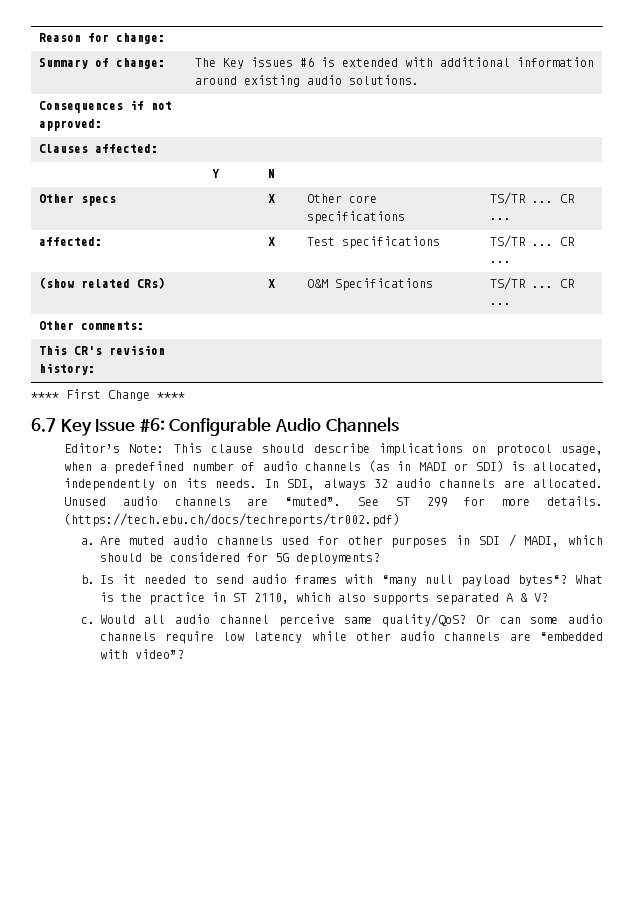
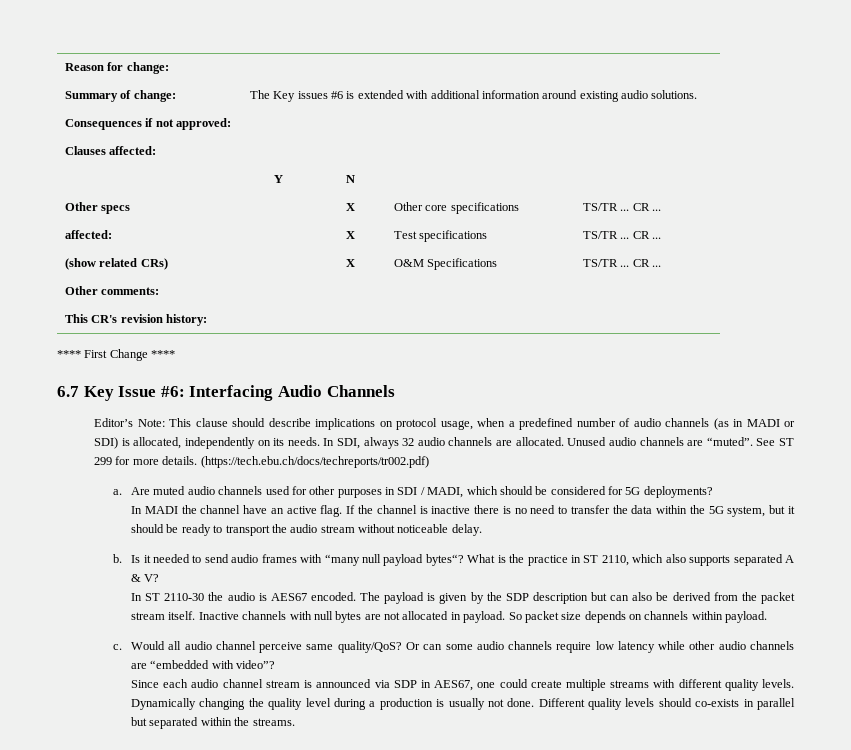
- 6.7 Key Issue #6: Configurable Audio Channels
+ 6.7 Key Issue #6: Interfacing Audio Channels
+ In MADI the channel have an active flag. If the channel is inactive there is no need to transfer the data within the 5G system, but it should be ready to transport the audio stream without noticeable delay.
+ In ST 2110-30 the audio is AES67 encoded. The payload is given by the SDP description but can also be derived from the packet stream itself. Inactive channels with null bytes are not allocated in payload. So packet size depends on channels within payload.
+ Since each audio channel stream is announced via SDP in AES67, one could create multiple streams with different quality levels. Dynamically changing the quality level during a production is usually not done. Different quality levels should co-exists in parallel but separated within the streams.

